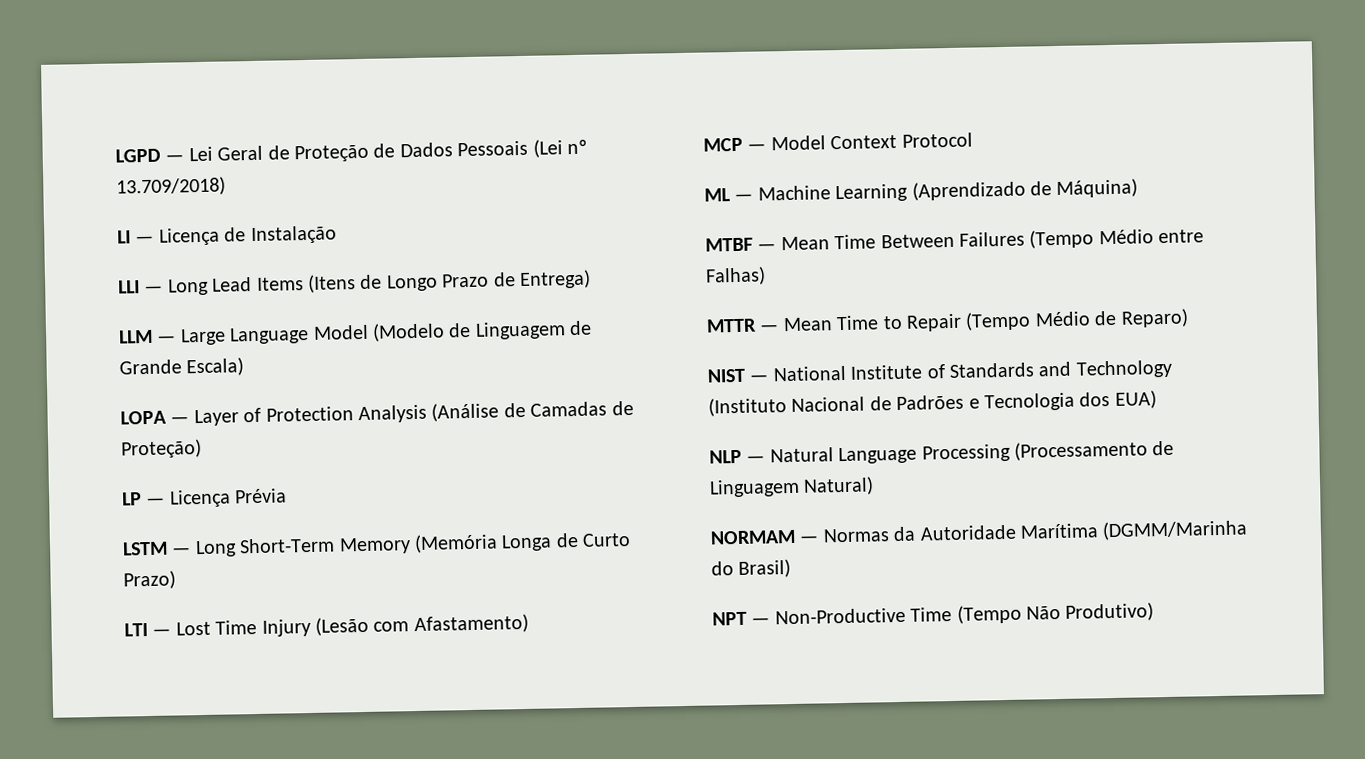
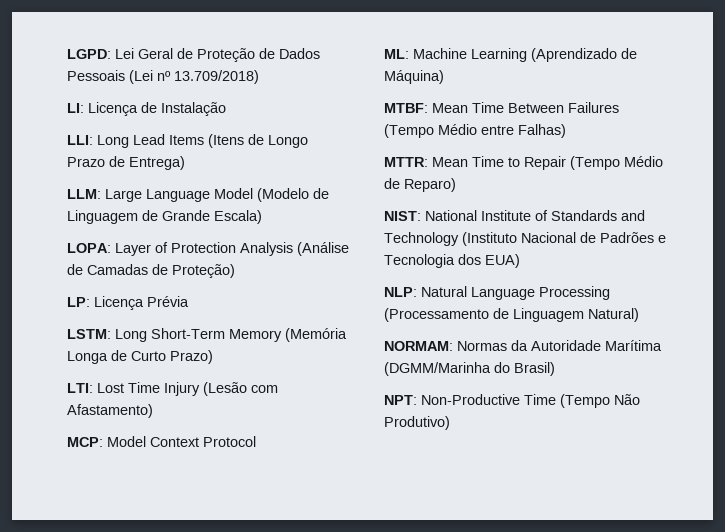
- LGPD — Lei Geral de Proteção de Dados Pessoais (Lei nº 13.709/2018)
+ LGPD: Lei Geral de Proteção de Dados Pessoais (Lei nº 13.709/2018)
- LI — Licença de Instalação
+ LI: Licença de Instalação
- LLI — Long Lead Items (Itens de Longo Prazo de Entrega)
+ LLI: Long Lead Items (Itens de Longo Prazo de Entrega)
- LLM — Large Language Model (Modelo de Linguagem de Grande Escala)
+ LLM: Large Language Model (Modelo de Linguagem de Grande Escala)
- LOPA — Layer of Protection Analysis (Análise de Camadas de Proteção)
+ LOPA: Layer of Protection Analysis (Análise de Camadas de Proteção)
- LP — Licença Prévia
+ LP: Licença Prévia
- LSTM — Long Short-Term Memory (Memória Longa de Curto Prazo)
+ LSTM: Long Short-Term Memory (Memória Longa de Curto Prazo)
- LTI — Lost Time Injury (Lesão com Afastamento)
+ LTI: Lost Time Injury (Lesão com Afastamento)
- MCP — Model Context Protocol
+ MCP: Model Context Protocol
- ML — Machine Learning (Aprendizado de Máquina)
+ ML: Machine Learning (Aprendizado de Máquina)
- MTBF — Mean Time Between Failures (Tempo Médio entre Falhas)
+ MTBF: Mean Time Between Failures (Tempo Médio entre Falhas)
- MTTR — Mean Time to Repair (Tempo Médio de Reparo)
+ MTTR: Mean Time to Repair (Tempo Médio de Reparo)
- NIST — National Institute of Standards and Technology (Instituto Nacional de Padrões e Tecnologia dos EUA)
+ NIST: National Institute of Standards and Technology (Instituto Nacional de Padrões e Tecnologia dos EUA)
- NLP — Natural Language Processing (Processamento de Linguagem Natural)
+ NLP: Natural Language Processing (Processamento de Linguagem Natural)
- NORMAM — Normas da Autoridade Marítima (DGMM/Marinha do Brasil)
+ NORMAM: Normas da Autoridade Marítima (DGMM/Marinha do Brasil)
- NPT — Non-Productive Time (Tempo Não Produtivo)
+ NPT: Non-Productive Time (Tempo Não Produtivo)

